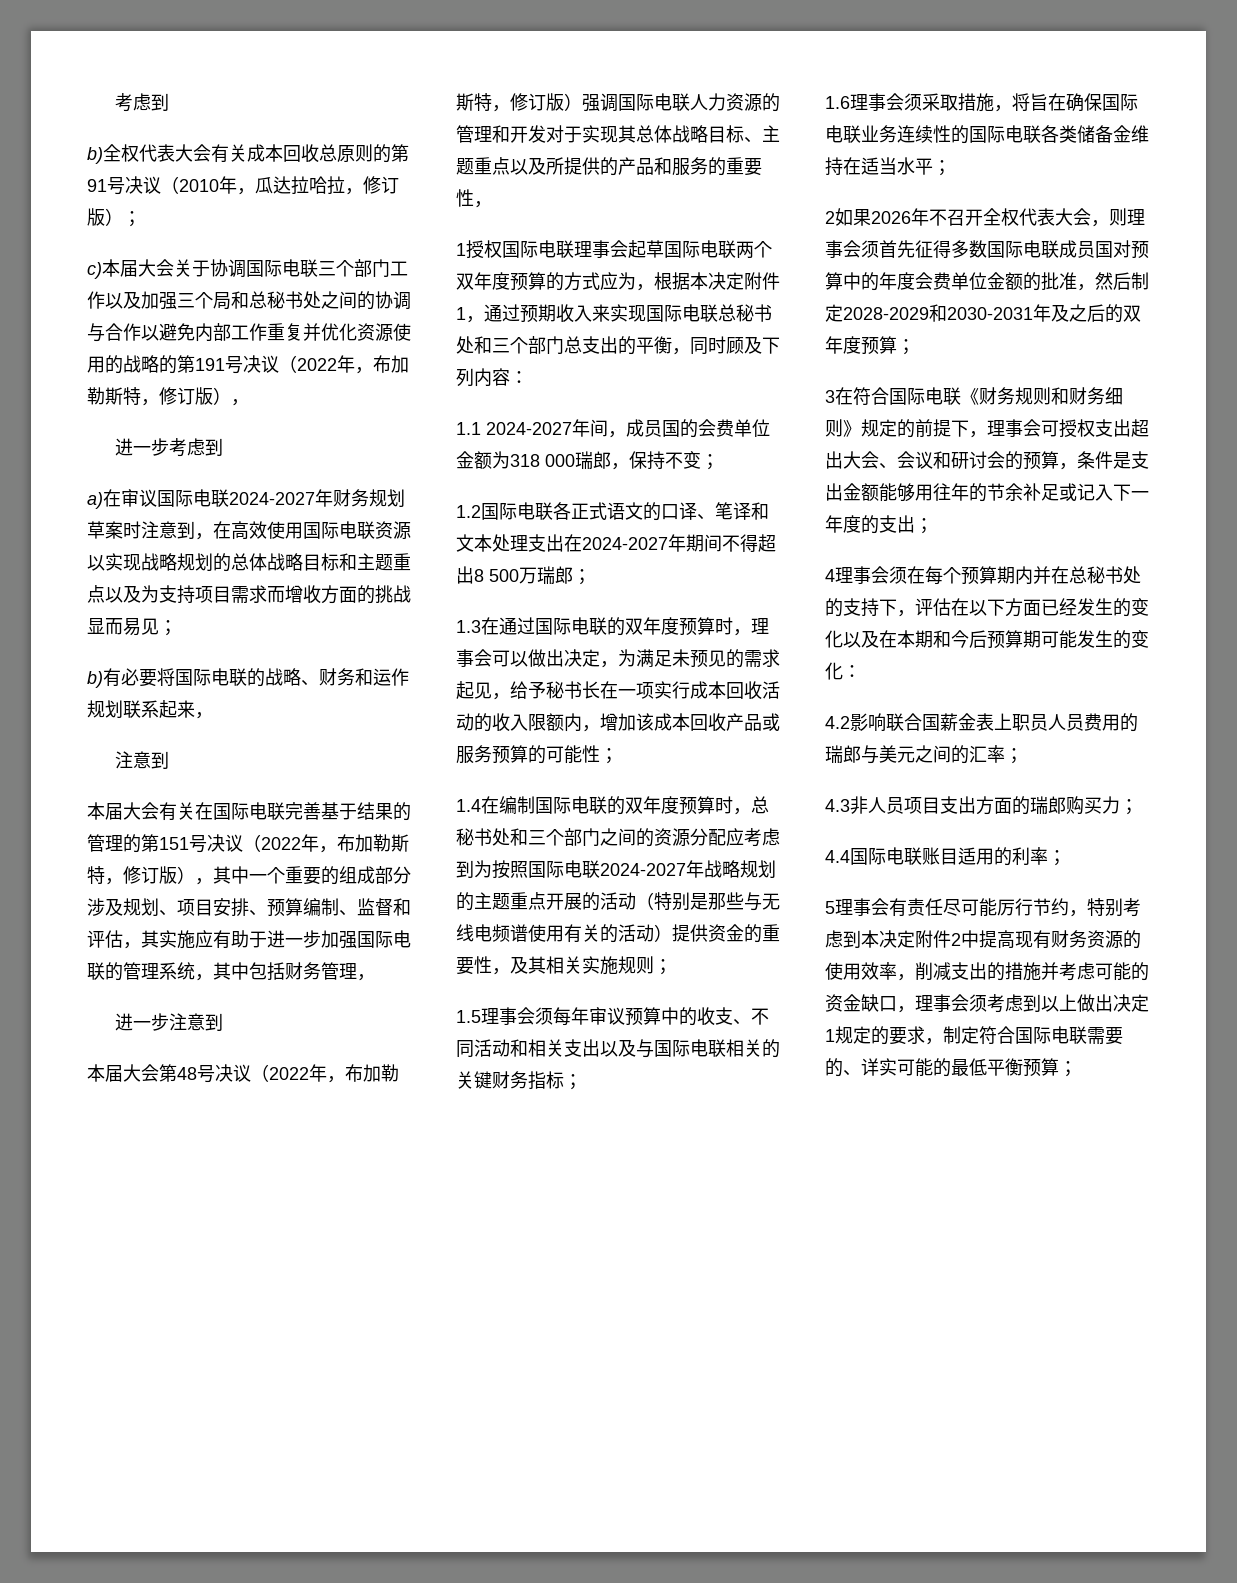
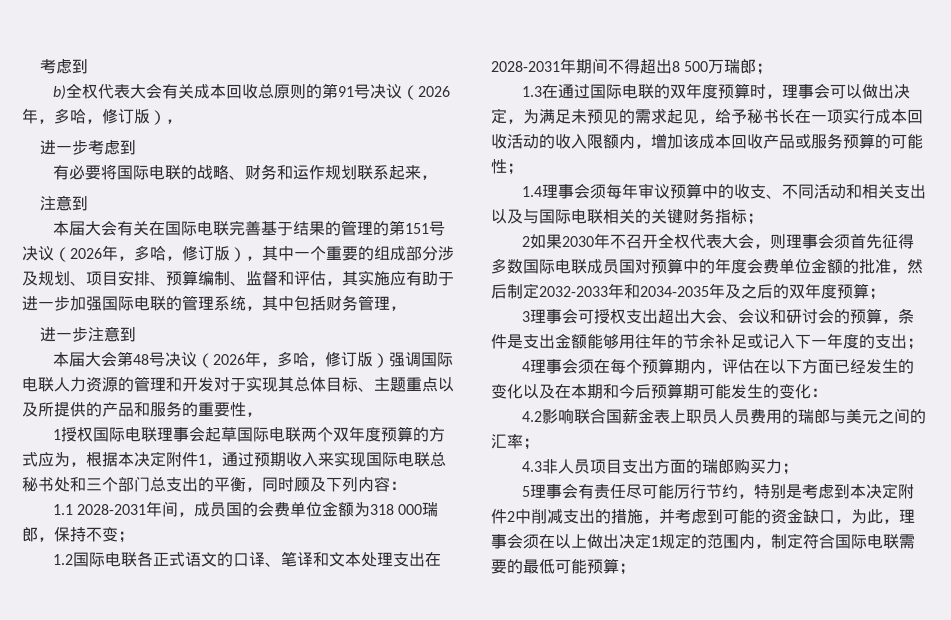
- b)全权代表大会有关成本回收总原则的第91号决议（2010年，瓜达拉哈拉，修订版）；
- c)本届大会关于协调国际电联三个部门工作以及加强三个局和总秘书处之间的协调与合作以避免内部工作重复并优化资源使用的战略的第191号决议（2022年，布加勒斯特，修订版），
+ b)全权代表大会有关成本回收总原则的第91号决议（2026年，多哈，修订版），
- a)在审议国际电联2024-2027年财务规划草案时注意到，在高效使用国际电联资源以实现战略规划的总体战略目标和主题重点以及为支持项目需求而增收方面的挑战显而易见；
- b)有必要将国际电联的战略、财务和运作规划联系起来，
+ 有必要将国际电联的战略、财务和运作规划联系起来，
- 本届大会有关在国际电联完善基于结果的管理的第151号决议（2022年，布加勒斯特，修订版），其中一个重要的组成部分涉及规划、项目安排、预算编制、监督和评估，其实施应有助于进一步加强国际电联的管理系统，其中包括财务管理，
+ 本届大会有关在国际电联完善基于结果的管理的第151号决议（2026年，多哈，修订版），其中一个重要的组成部分涉及规划、项目安排、预算编制、监督和评估，其实施应有助于进一步加强国际电联的管理系统，其中包括财务管理，
- 本届大会第48号决议（2022年，布加勒斯特，修订版）强调国际电联人力资源的管理和开发对于实现其总体战略目标、主题重点以及所提供的产品和服务的重要性，
+ 本届大会第48号决议（2026年，多哈，修订版）强调国际电联人力资源的管理和开发对于实现其总体目标、主题重点以及所提供的产品和服务的重要性，
- 1.1 2024-2027年间，成员国的会费单位金额为318 000瑞郎，保持不变；
+ 1.1 2028-2031年间，成员国的会费单位金额为318 000瑞郎，保持不变；
- 1.2国际电联各正式语文的口译、笔译和文本处理支出在2024-2027年期间不得超出8 500万瑞郎；
+ 1.2国际电联各正式语文的口译、笔译和文本处理支出在2028-2031年期间不得超出8 500万瑞郎；
- 1.4在编制国际电联的双年度预算时，总秘书处和三个部门之间的资源分配应考虑到为按照国际电联2024-2027年战略规划的主题重点开展的活动（特别是那些与无线电频谱使用有关的活动）提供资金的重要性，及其相关实施规则；
- 1.5理事会须每年审议预算中的收支、不同活动和相关支出以及与国际电联相关的关键财务指标；
+ 1.4理事会须每年审议预算中的收支、不同活动和相关支出以及与国际电联相关的关键财务指标；
- 1.6理事会须采取措施，将旨在确保国际电联业务连续性的国际电联各类储备金维持在适当水平；
- 2如果2026年不召开全权代表大会，则理事会须首先征得多数国际电联成员国对预算中的年度会费单位金额的批准，然后制定2028-2029和2030-2031年及之后的双年度预算；
+ 2如果2030年不召开全权代表大会，则理事会须首先征得多数国际电联成员国对预算中的年度会费单位金额的批准，然后制定2032-2033年和2034-2035年及之后的双年度预算；
- 3在符合国际电联《财务规则和财务细则》规定的前提下，理事会可授权支出超出大会、会议和研讨会的预算，条件是支出金额能够用往年的节余补足或记入下一年度的支出；
+ 3理事会可授权支出超出大会、会议和研讨会的预算，条件是支出金额能够用往年的节余补足或记入下一年度的支出；
- 4理事会须在每个预算期内并在总秘书处的支持下，评估在以下方面已经发生的变化以及在本期和今后预算期可能发生的变化：
+ 4理事会须在每个预算期内，评估在以下方面已经发生的变化以及在本期和今后预算期可能发生的变化：
- 4.4国际电联账目适用的利率；
- 5理事会有责任尽可能厉行节约，特别考虑到本决定附件2中提高现有财务资源的使用效率，削减支出的措施并考虑可能的资金缺口，理事会须考虑到以上做出决定1规定的要求，制定符合国际电联需要的、详实可能的最低平衡预算；
+ 5理事会有责任尽可能厉行节约，特别是考虑到本决定附件2中削减支出的措施，并考虑到可能的资金缺口，为此，理事会须在以上做出决定1规定的范围内，制定符合国际电联需要的最低可能预算；

